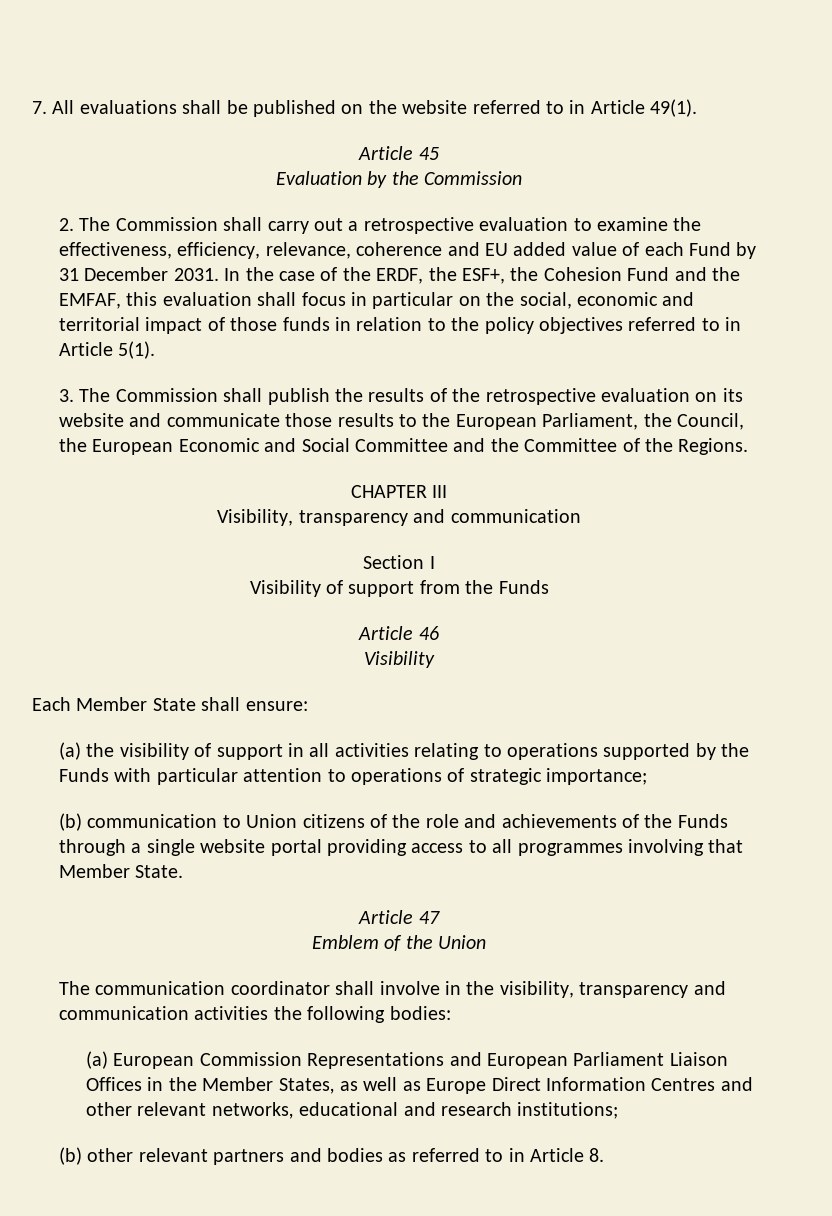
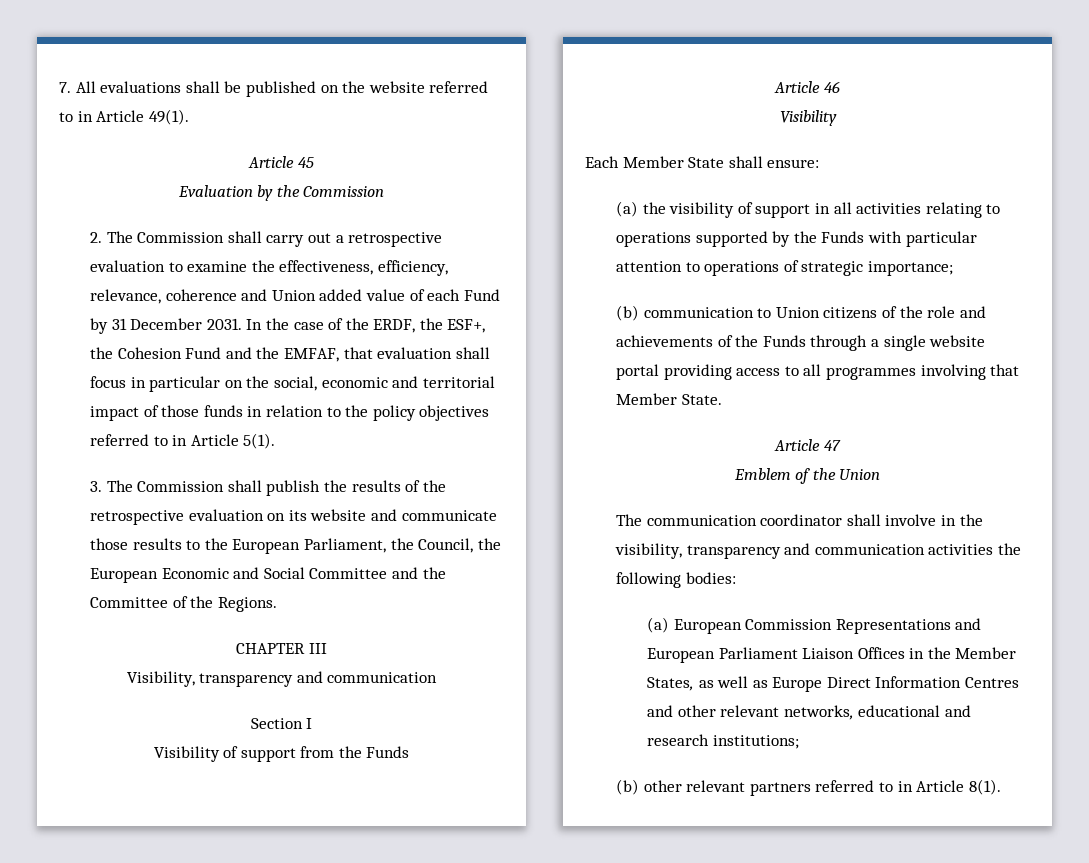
- 2. The Commission shall carry out a retrospective evaluation to examine the effectiveness, efficiency, relevance, coherence and EU added value of each Fund by 31 December 2031.
+ 2. The Commission shall carry out a retrospective evaluation to examine the effectiveness, efficiency, relevance, coherence and Union added value of each Fund by 31 December 2031.
- In the case of the ERDF, the ESF+, the Cohesion Fund and the EMFAF, this evaluation shall focus in particular on the social, economic and territorial impact of those funds in relation to the policy objectives referred to in Article 5(1).
+ In the case of the ERDF, the ESF+, the Cohesion Fund and the EMFAF, that evaluation shall focus in particular on the social, economic and territorial impact of those funds in relation to the policy objectives referred to in Article 5(1).
- (b) other relevant partners and bodies as referred to in Article 8.
+ (b) other relevant partners referred to in Article 8(1).

